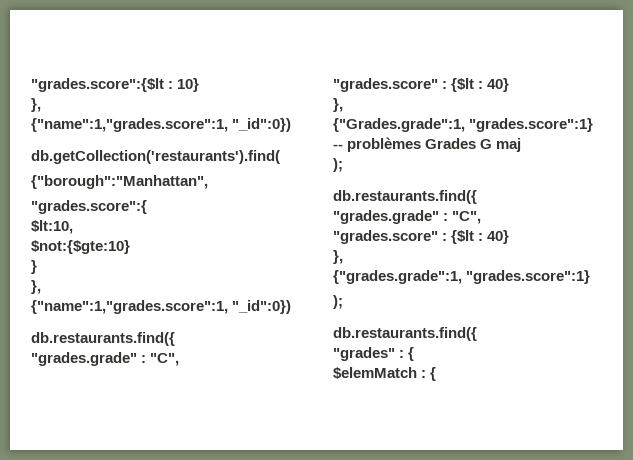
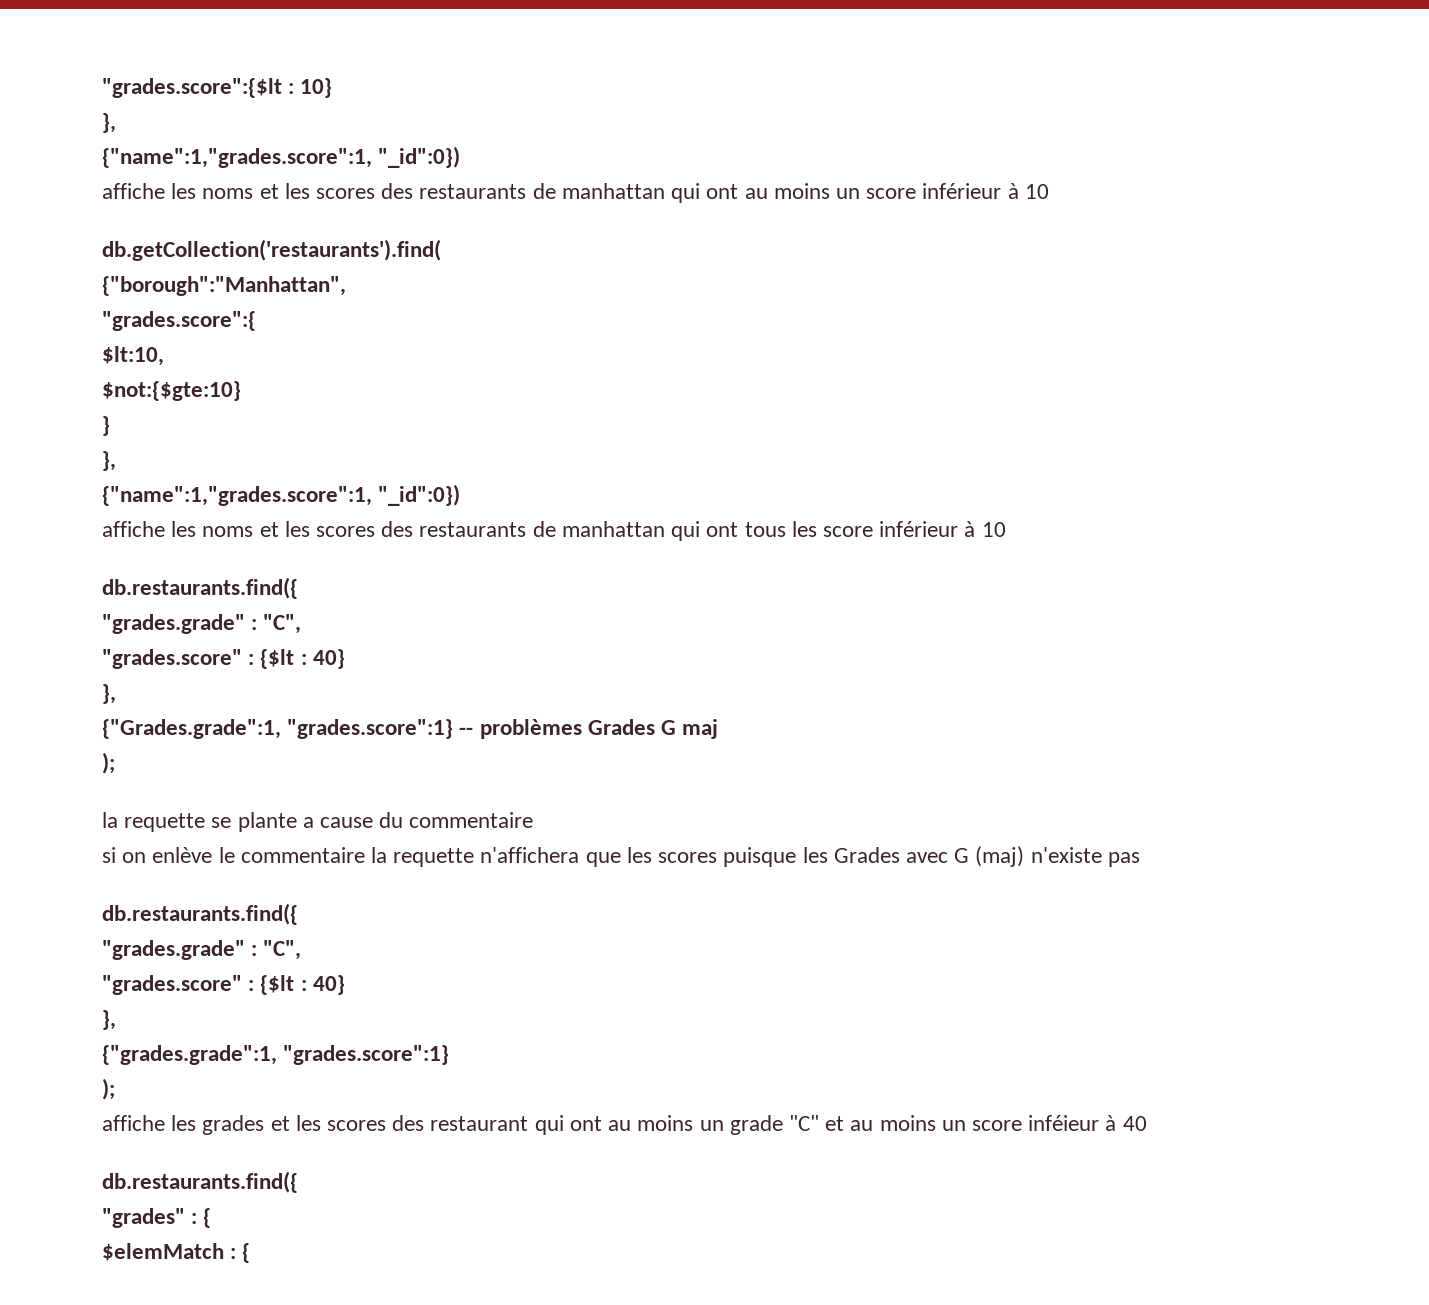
+ affiche les noms et les scores des restaurants de manhattan qui ont au moins un score inférieur à 10
+ affiche les noms et les scores des restaurants de manhattan qui ont tous les score inférieur à 10
+ la requette se plante a cause du commentaire
+ si on enlève le commentaire la requette n'affichera que les scores puisque les Grades avec G (maj) n'existe pas
+ affiche les grades et les scores des restaurant qui ont au moins un grade "C" et au moins un score inféieur à 40

